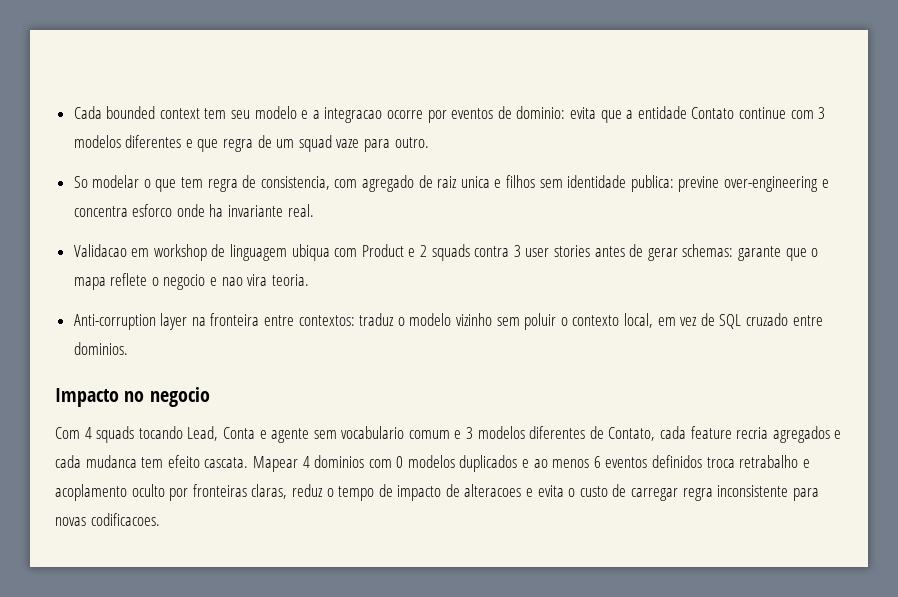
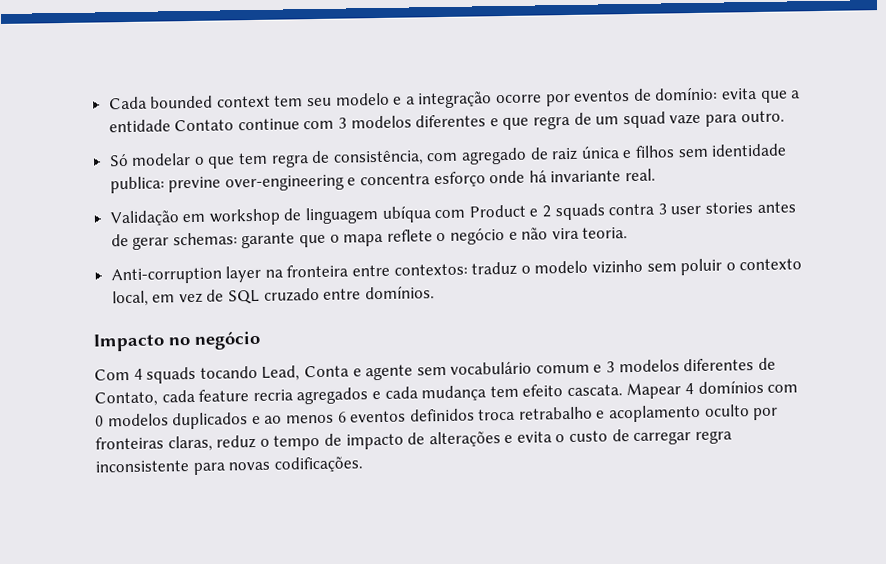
- Cada bounded context tem seu modelo e a integracao ocorre por eventos de dominio: evita que a entidade Contato continue com 3 modelos diferentes e que regra de um squad vaze para outro.
+ Cada bounded context tem seu modelo e a integração ocorre por eventos de domínio: evita que a entidade Contato continue com 3 modelos diferentes e que regra de um squad vaze para outro.
- So modelar o que tem regra de consistencia, com agregado de raiz unica e filhos sem identidade publica: previne over-engineering e concentra esforco onde ha invariante real.
+ Só modelar o que tem regra de consistência, com agregado de raiz única e filhos sem identidade publica: previne over-engineering e concentra esforço onde há invariante real.
- Validacao em workshop de linguagem ubiqua com Product e 2 squads contra 3 user stories antes de gerar schemas: garante que o mapa reflete o negocio e nao vira teoria.
+ Validação em workshop de linguagem ubíqua com Product e 2 squads contra 3 user stories antes de gerar schemas: garante que o mapa reflete o negócio e não vira teoria.
- Anti-corruption layer na fronteira entre contextos: traduz o modelo vizinho sem poluir o contexto local, em vez de SQL cruzado entre dominios.
+ Anti-corruption layer na fronteira entre contextos: traduz o modelo vizinho sem poluir o contexto local, em vez de SQL cruzado entre domínios.
- Impacto no negocio
+ Impacto no negócio
- Com 4 squads tocando Lead, Conta e agente sem vocabulario comum e 3 modelos diferentes de Contato, cada feature recria agregados e cada mudanca tem efeito cascata.
+ Com 4 squads tocando Lead, Conta e agente sem vocabulário comum e 3 modelos diferentes de Contato, cada feature recria agregados e cada mudança tem efeito cascata.
- Mapear 4 dominios com 0 modelos duplicados e ao menos 6 eventos definidos troca retrabalho e acoplamento oculto por fronteiras claras, reduz o tempo de impacto de alteracoes e evita o custo de carregar regra inconsistente para novas codificacoes.
+ Mapear 4 domínios com 0 modelos duplicados e ao menos 6 eventos definidos troca retrabalho e acoplamento oculto por fronteiras claras, reduz o tempo de impacto de alterações e evita o custo de carregar regra inconsistente para novas codificações.

